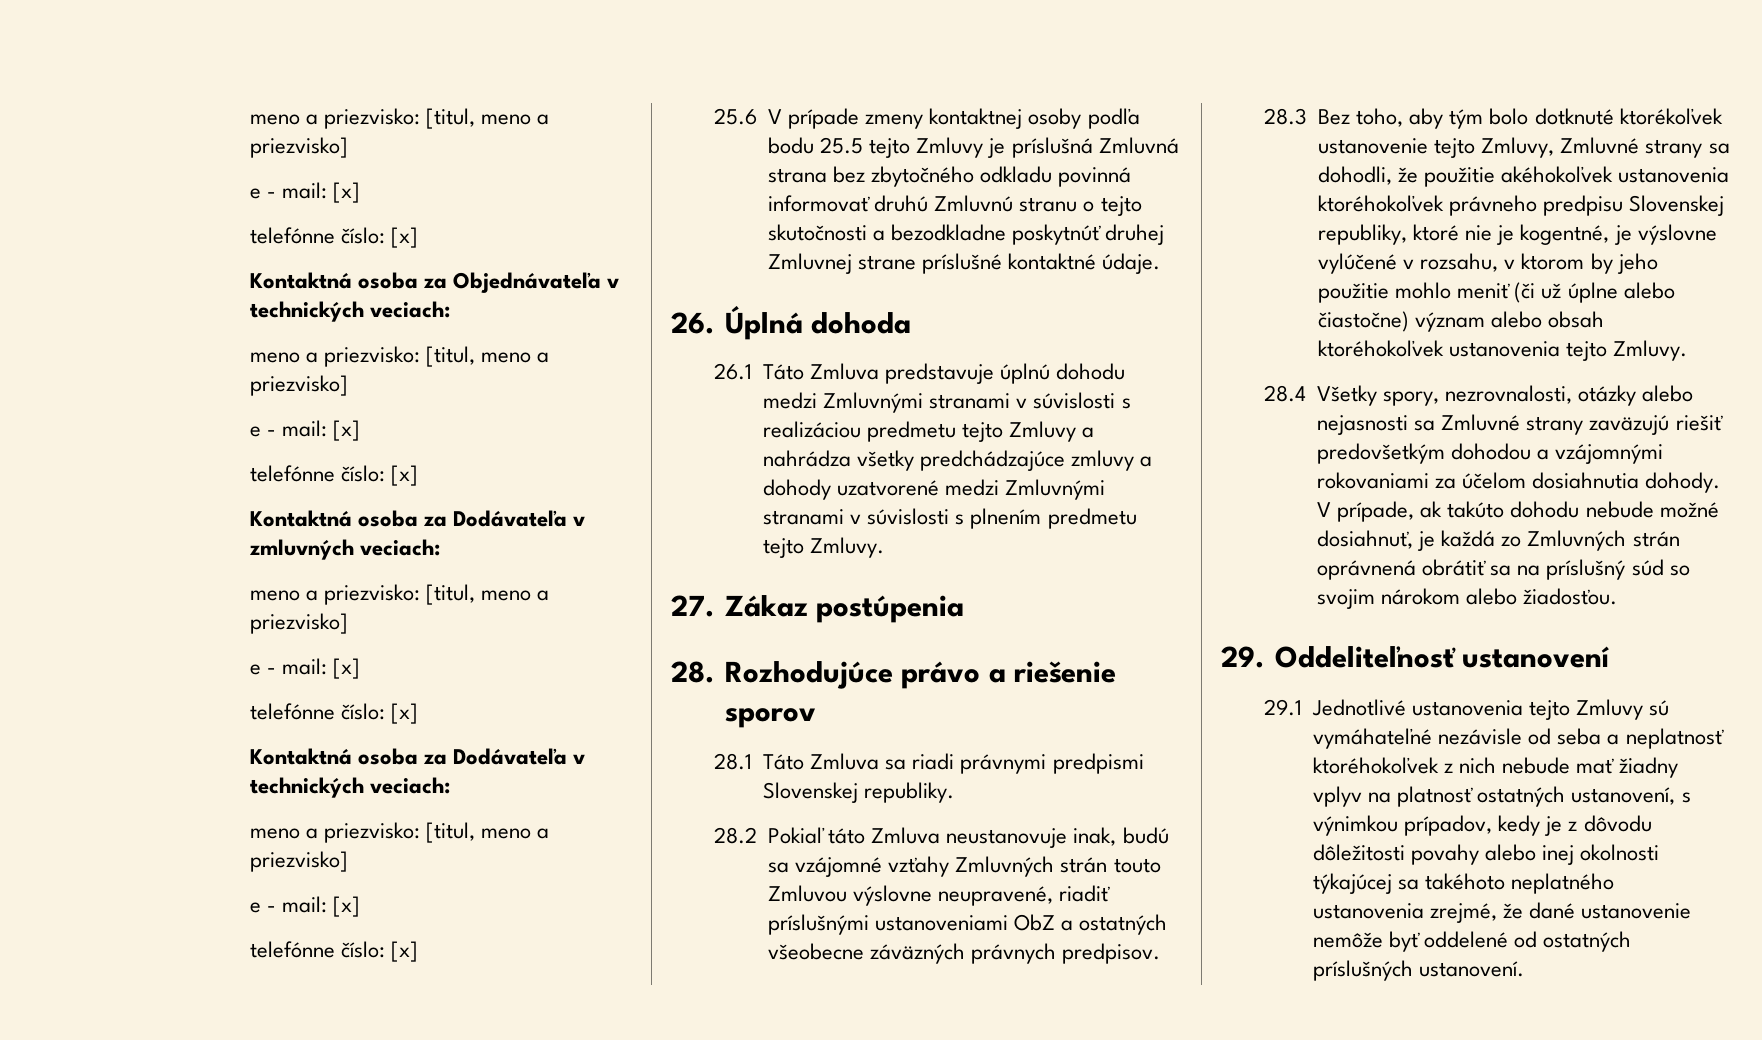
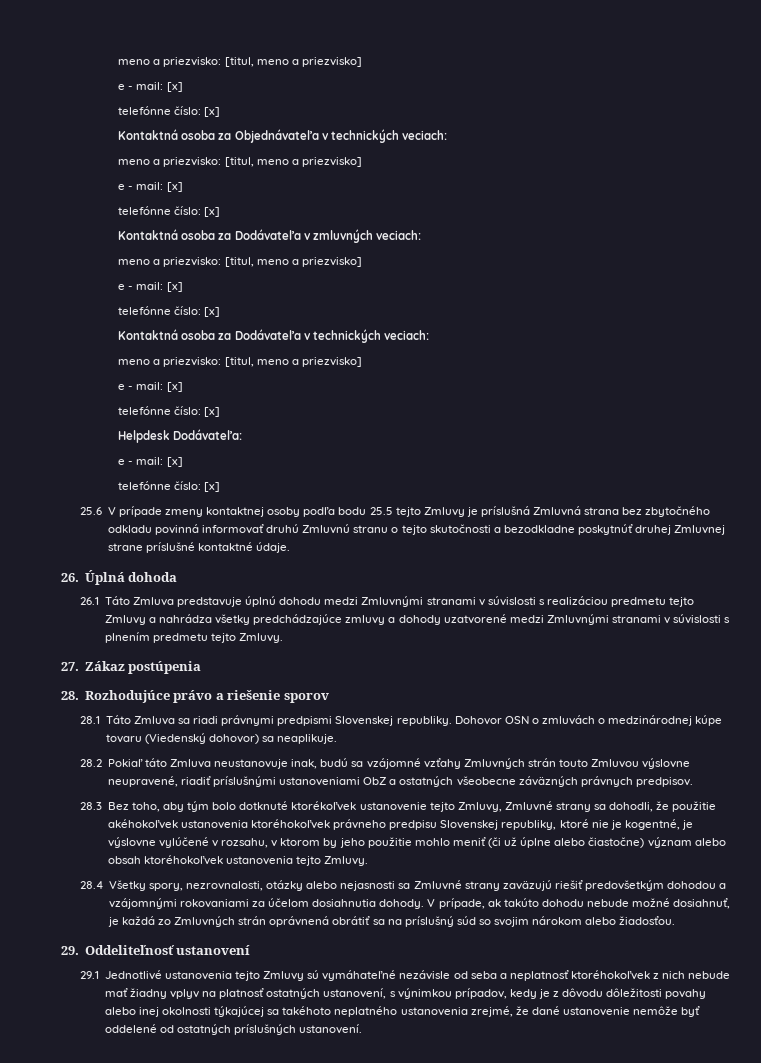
+ Helpdesk Dodávateľa:
+ e - mail: [x]
+ telefónne číslo: [x]
+ Dohovor OSN o zmluvách o medzinárodnej kúpe tovaru (Viedenský dohovor) sa neaplikuje.

